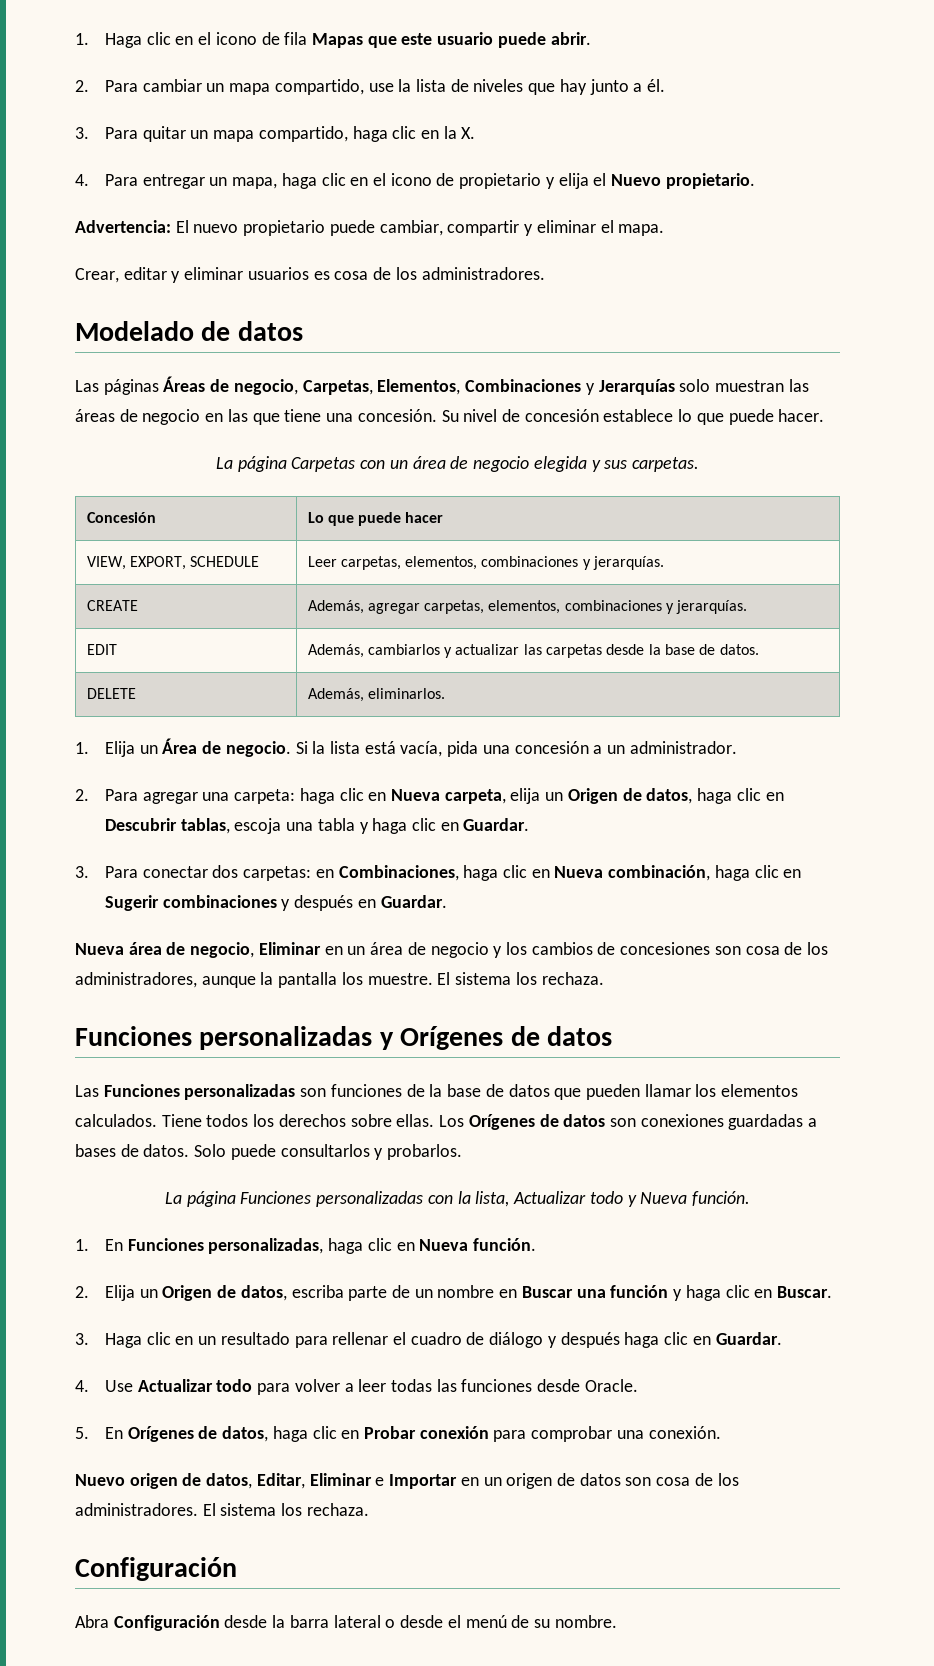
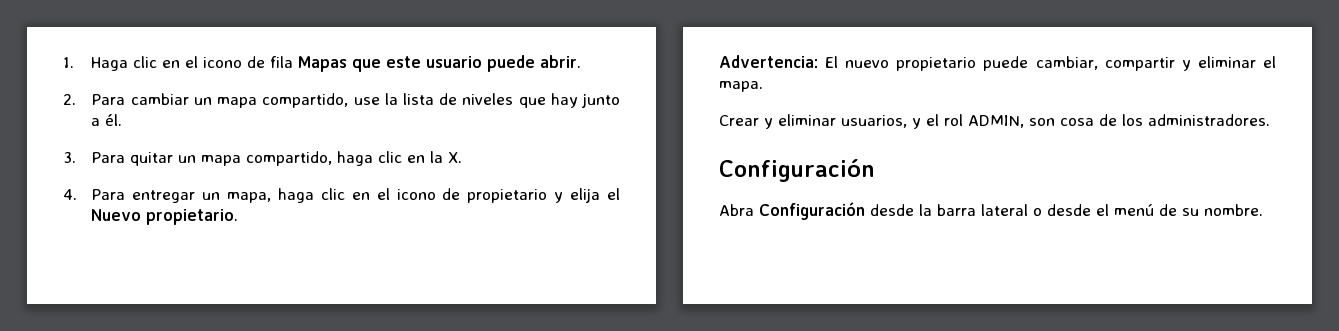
- Crear, editar y eliminar usuarios es cosa de los administradores.
- Modelado de datos
- Las páginas Áreas de negocio, Carpetas, Elementos, Combinaciones y Jerarquías solo muestran las áreas de negocio en las que tiene una concesión. Su nivel de concesión establece lo que puede hacer.
- La página Carpetas con un área de negocio elegida y sus carpetas.
- Concesión | Lo que puede hacer
- VIEW, EXPORT, SCHEDULE | Leer carpetas, elementos, combinaciones y jerarquías.
- CREATE | Además, agregar carpetas, elementos, combinaciones y jerarquías.
- EDIT | Además, cambiarlos y actualizar las carpetas desde la base de datos.
- DELETE | Además, eliminarlos.
- 1. Elija un Área de negocio. Si la lista está vacía, pida una concesión a un administrador.
- 2. Para agregar una carpeta: haga clic en Nueva carpeta, elija un Origen de datos, haga clic en Descubrir tablas, escoja una tabla y haga clic en Guardar.
- 3. Para conectar dos carpetas: en Combinaciones, haga clic en Nueva combinación, haga clic en Sugerir combinaciones y después en Guardar.
- Nueva área de negocio, Eliminar en un área de negocio y los cambios de concesiones son cosa de los administradores, aunque la pantalla los muestre. El sistema los rechaza.
- Funciones personalizadas y Orígenes de datos
- Las Funciones personalizadas son funciones de la base de datos que pueden llamar los elementos calculados. Tiene todos los derechos sobre ellas. Los Orígenes de datos son conexiones guardadas a bases de datos. Solo puede consultarlos y probarlos.
- La página Funciones personalizadas con la lista, Actualizar todo y Nueva función.
- 1. En Funciones personalizadas, haga clic en Nueva función.
- 2. Elija un Origen de datos, escriba parte de un nombre en Buscar una función y haga clic en Buscar.
- 3. Haga clic en un resultado para rellenar el cuadro de diálogo y después haga clic en Guardar.
- 4. Use Actualizar todo para volver a leer todas las funciones desde Oracle.
- 5. En Orígenes de datos, haga clic en Probar conexión para comprobar una conexión.
- Nuevo origen de datos, Editar, Eliminar e Importar en un origen de datos son cosa de los administradores. El sistema los rechaza.
+ Crear y eliminar usuarios, y el rol ADMIN, son cosa de los administradores.

